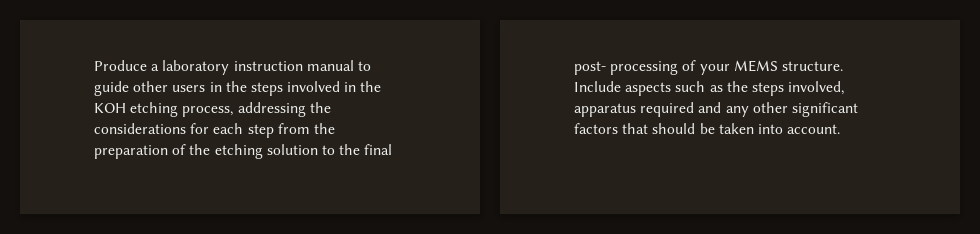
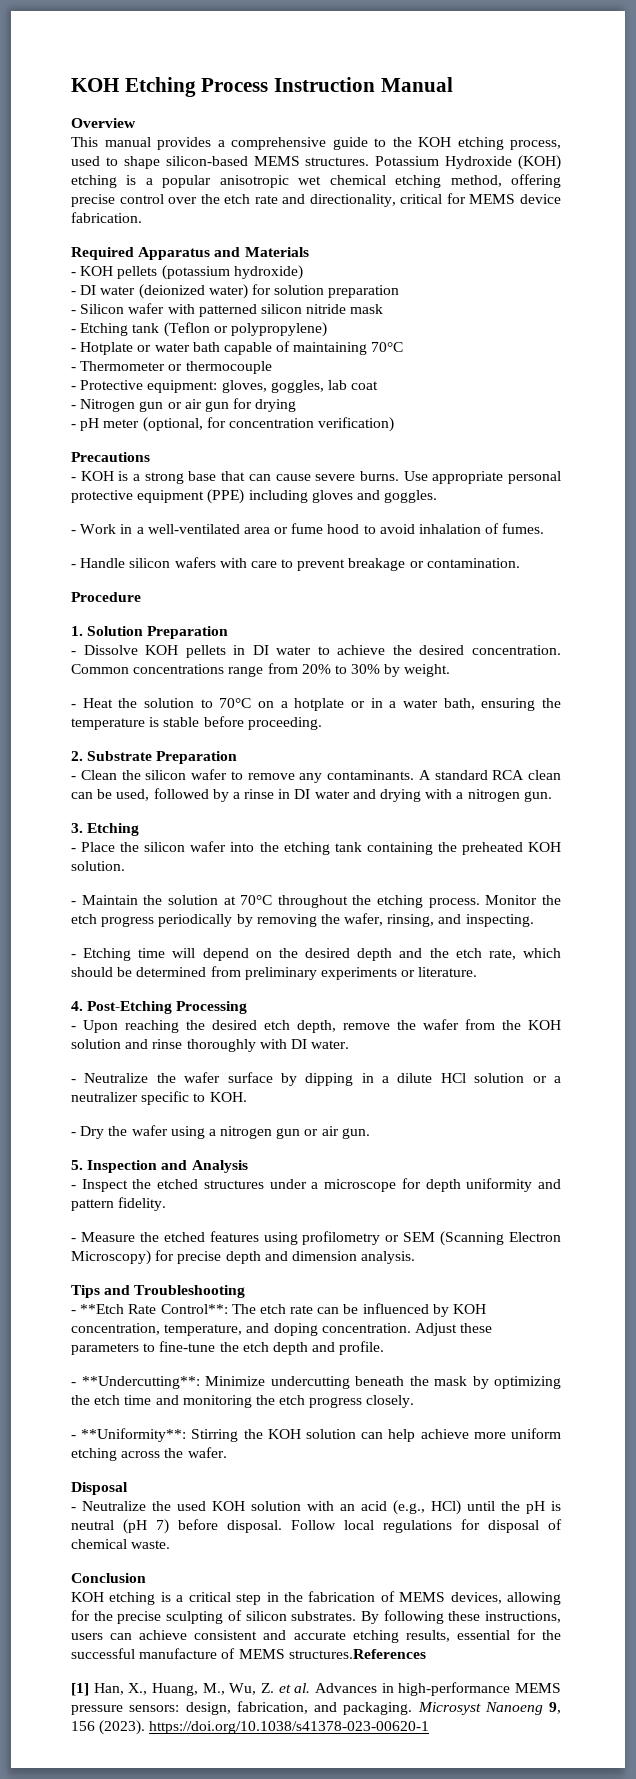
- Produce a laboratory instruction manual to guide other users in the steps involved in the KOH etching process, addressing the considerations for each step from the preparation of the etching solution to the final post- processing of your MEMS structure. Include aspects such as the steps involved, apparatus required and any other significant factors that should be taken into account.
+ KOH Etching Process Instruction Manual
+ Overview
+ This manual provides a comprehensive guide to the KOH etching process, used to shape silicon-based MEMS structures. Potassium Hydroxide (KOH) etching is a popular anisotropic wet chemical etching method, offering precise control over the etch rate and directionality, critical for MEMS device fabrication.
+ Required Apparatus and Materials
+ - KOH pellets (potassium hydroxide)
+ - DI water (deionized water) for solution preparation
+ - Silicon wafer with patterned silicon nitride mask
+ - Etching tank (Teflon or polypropylene)
+ - Hotplate or water bath capable of maintaining 70°C
+ - Thermometer or thermocouple
+ - Protective equipment: gloves, goggles, lab coat
+ - Nitrogen gun or air gun for drying
+ - pH meter (optional, for concentration verification)
+ Precautions
+ - KOH is a strong base that can cause severe burns. Use appropriate personal protective equipment (PPE) including gloves and goggles.
+ - Work in a well-ventilated area or fume hood to avoid inhalation of fumes.
+ - Handle silicon wafers with care to prevent breakage or contamination.
+ Procedure
+ 1. Solution Preparation
+ - Dissolve KOH pellets in DI water to achieve the desired concentration. Common concentrations range from 20% to 30% by weight.
+ - Heat the solution to 70°C on a hotplate or in a water bath, ensuring the temperature is stable before proceeding.
+ 2. Substrate Preparation
+ - Clean the silicon wafer to remove any contaminants. A standard RCA clean can be used, followed by a rinse in DI water and drying with a nitrogen gun.
+ 3. Etching
+ - Place the silicon wafer into the etching tank containing the preheated KOH solution.
+ - Maintain the solution at 70°C throughout the etching process. Monitor the etch progress periodically by removing the wafer, rinsing, and inspecting.
+ - Etching time will depend on the desired depth and the etch rate, which should be determined from preliminary experiments or literature.
+ 4. Post-Etching Processing
+ - Upon reaching the desired etch depth, remove the wafer from the KOH solution and rinse thoroughly with DI water.
+ - Neutralize the wafer surface by dipping in a dilute HCl solution or a neutralizer specific to KOH.
+ - Dry the wafer using a nitrogen gun or air gun.
+ 5. Inspection and Analysis
+ - Inspect the etched structures under a microscope for depth uniformity and pattern fidelity.
+ - Measure the etched features using profilometry or SEM (Scanning Electron Microscopy) for precise depth and dimension analysis.
+ Tips and Troubleshooting
+ - **Etch Rate Control**: The etch rate can be influenced by KOH concentration, temperature, and doping concentration. Adjust these parameters to fine-tune the etch depth and profile.
+ - **Undercutting**: Minimize undercutting beneath the mask by optimizing the etch time and monitoring the etch progress closely.
+ - **Uniformity**: Stirring the KOH solution can help achieve more uniform etching across the wafer.
+ Disposal
+ - Neutralize the used KOH solution with an acid (e.g., HCl) until the pH is neutral (pH 7) before disposal. Follow local regulations for disposal of chemical waste.
+ Conclusion
+ KOH etching is a critical step in the fabrication of MEMS devices, allowing for the precise sculpting of silicon substrates. By following these instructions, users can achieve consistent and accurate etching results, essential for the successful manufacture of MEMS structures.References
+ [1] Han, X., Huang, M., Wu, Z. et al. Advances in high-performance MEMS pressure sensors: design, fabrication, and packaging. Microsyst Nanoeng 9, 156 (2023). https://doi.org/10.1038/s41378-023-00620-1

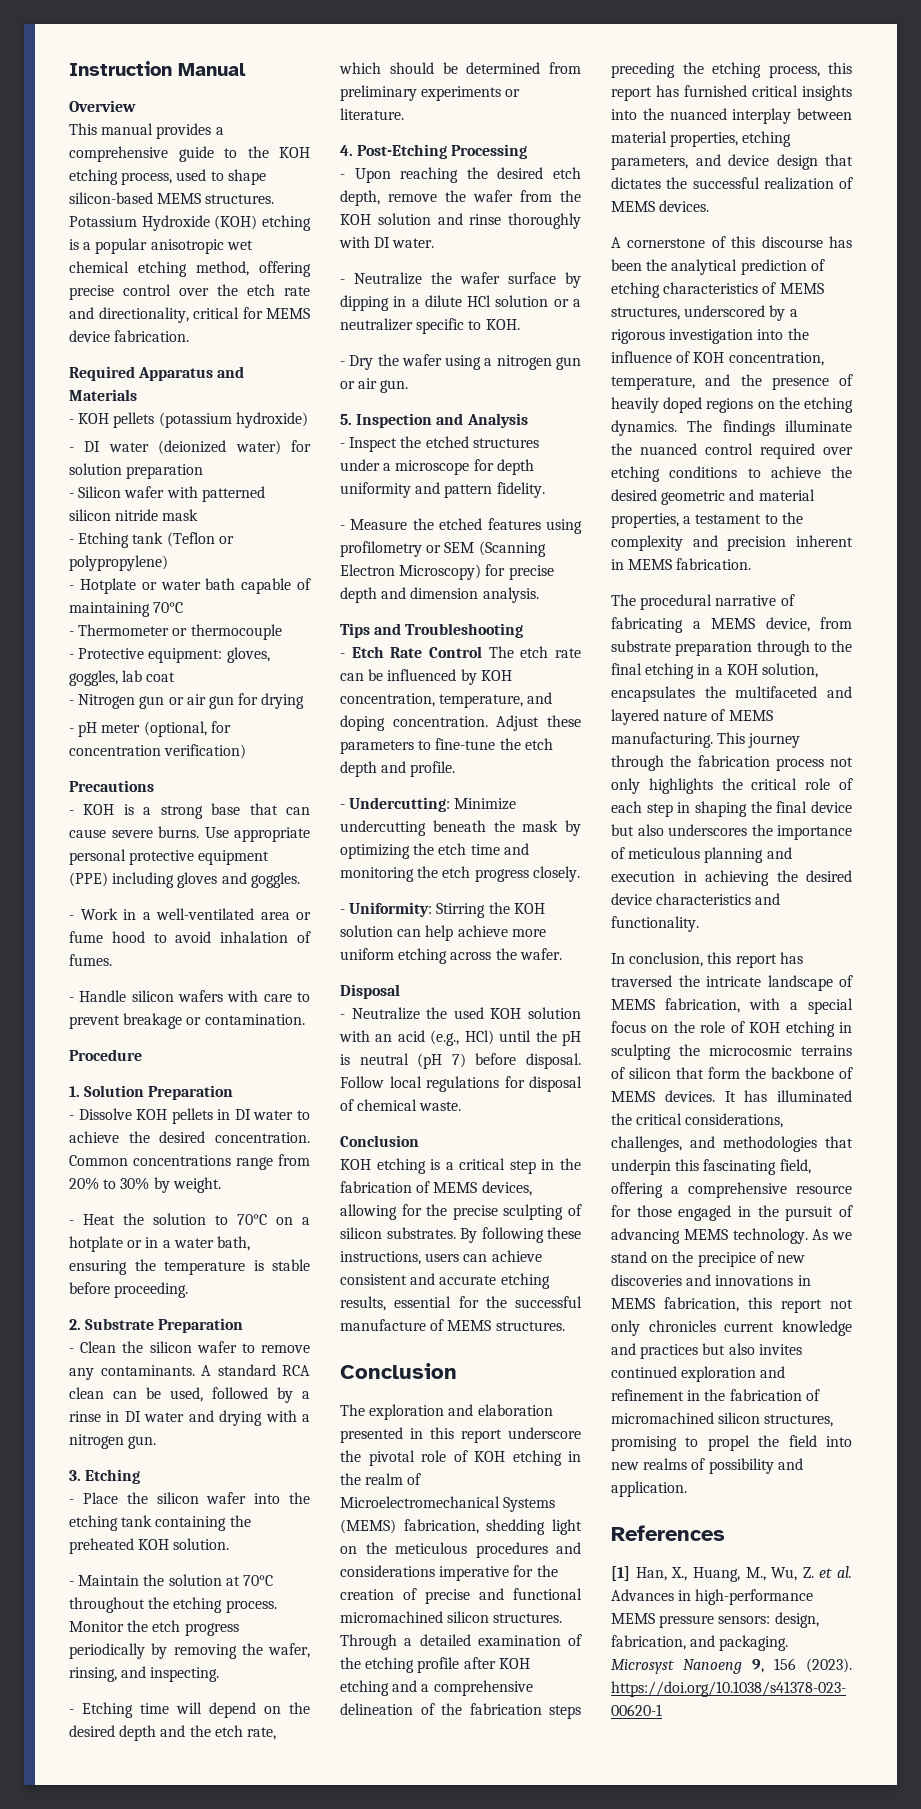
- KOH Etching Process Instruction Manual
+ Instruction Manual
- - **Etch Rate Control**: The etch rate can be influenced by KOH concentration, temperature, and doping concentration.
+ - Etch Rate Control The etch rate can be influenced by KOH concentration, temperature, and doping concentration.
- - **Undercutting**: Minimize undercutting beneath the mask by optimizing the etch time and monitoring the etch progress closely.
+ - Undercutting: Minimize undercutting beneath the mask by optimizing the etch time and monitoring the etch progress closely.
- - **Uniformity**: Stirring the KOH solution can help achieve more uniform etching across the wafer.
+ - Uniformity: Stirring the KOH solution can help achieve more uniform etching across the wafer.
- By following these instructions, users can achieve consistent and accurate etching results, essential for the successful manufacture of MEMS structures.References
+ By following these instructions, users can achieve consistent and accurate etching results, essential for the successful manufacture of MEMS structures.
+ Conclusion
+ The exploration and elaboration presented in this report underscore the pivotal role of KOH etching in the realm of Microelectromechanical Systems (MEMS) fabrication, shedding light on the meticulous procedures and considerations imperative for the creation of precise and functional micromachined silicon structures. Through a detailed examination of the etching profile after KOH etching and a comprehensive delineation of the fabrication steps preceding the etching process, this report has furnished critical insights into the nuanced interplay between material properties, etching parameters, and device design that dictates the successful realization of MEMS devices.
+ A cornerstone of this discourse has been the analytical prediction of etching characteristics of MEMS structures, underscored by a rigorous investigation into the influence of KOH concentration, temperature, and the presence of heavily doped regions on the etching dynamics. The findings illuminate the nuanced control required over etching conditions to achieve the desired geometric and material properties, a testament to the complexity and precision inherent in MEMS fabrication.
+ The procedural narrative of fabricating a MEMS device, from substrate preparation through to the final etching in a KOH solution, encapsulates the multifaceted and layered nature of MEMS manufacturing. This journey through the fabrication process not only highlights the critical role of each step in shaping the final device but also underscores the importance of meticulous planning and execution in achieving the desired device characteristics and functionality.
+ In conclusion, this report has traversed the intricate landscape of MEMS fabrication, with a special focus on the role of KOH etching in sculpting the microcosmic terrains of silicon that form the backbone of MEMS devices. It has illuminated the critical considerations, challenges, and methodologies that underpin this fascinating field, offering a comprehensive resource for those engaged in the pursuit of advancing MEMS technology. As we stand on the precipice of new discoveries and innovations in MEMS fabrication, this report not only chronicles current knowledge and practices but also invites continued exploration and refinement in the fabrication of micromachined silicon structures, promising to propel the field into new realms of possibility and application.
+ References

